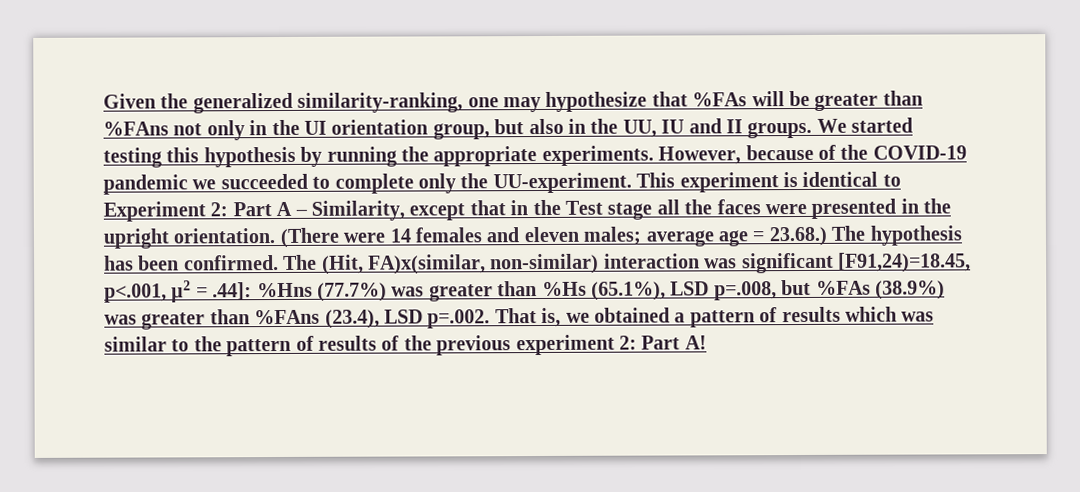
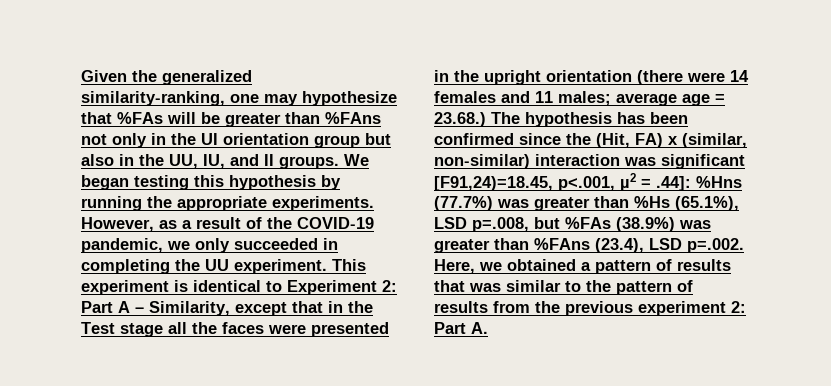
- Given the generalized similarity-ranking, one may hypothesize that %FAs will be greater than %FAns not only in the UI orientation group, but also in the UU, IU and II groups.
+ Given the generalized similarity-ranking, one may hypothesize that %FAs will be greater than %FAns not only in the UI orientation group but also in the UU, IU, and II groups.
- We started testing this hypothesis by running the appropriate experiments.
+ We began testing this hypothesis by running the appropriate experiments.
- However, because of the COVID-19 pandemic we succeeded to complete only the UU-experiment.
+ However, as a result of the COVID-19 pandemic, we only succeeded in completing the UU experiment.
- Part A – Similarity, except that in the Test stage all the faces were presented in the upright orientation. (There were 14 females and eleven males;
+ Part A – Similarity, except that in the Test stage all the faces were presented in the upright orientation (there were 14 females and 11 males;
- average age = 23.68.) The hypothesis has been confirmed. The (Hit, FA)x(similar, non-similar) interaction was significant [F91,24)=18.45, p<.001, µ2 = .44]:
+ average age = 23.68.) The hypothesis has been confirmed since the (Hit, FA) x (similar, non-similar) interaction was significant [F91,24)=18.45, p<.001, µ2 = .44]:
- %Hns (77.7%) was greater than %Hs (65.1%), LSD p=.008, but %FAs (38.9%) was greater than %FAns (23.4), LSD p=.002. That is, we obtained a pattern of results which was similar to the pattern of results of the previous experiment 2:
+ %Hns (77.7%) was greater than %Hs (65.1%), LSD p=.008, but %FAs (38.9%) was greater than %FAns (23.4), LSD p=.002. Here, we obtained a pattern of results that was similar to the pattern of results from the previous experiment 2:
- Part A!
+ Part A.

